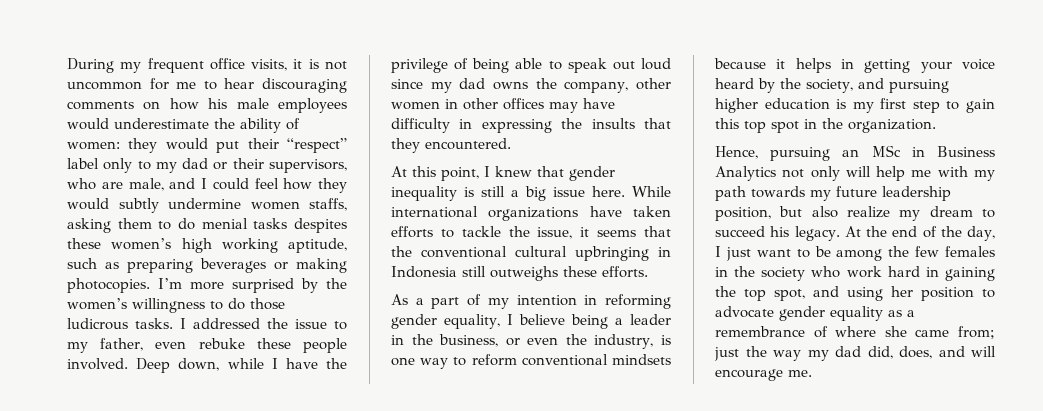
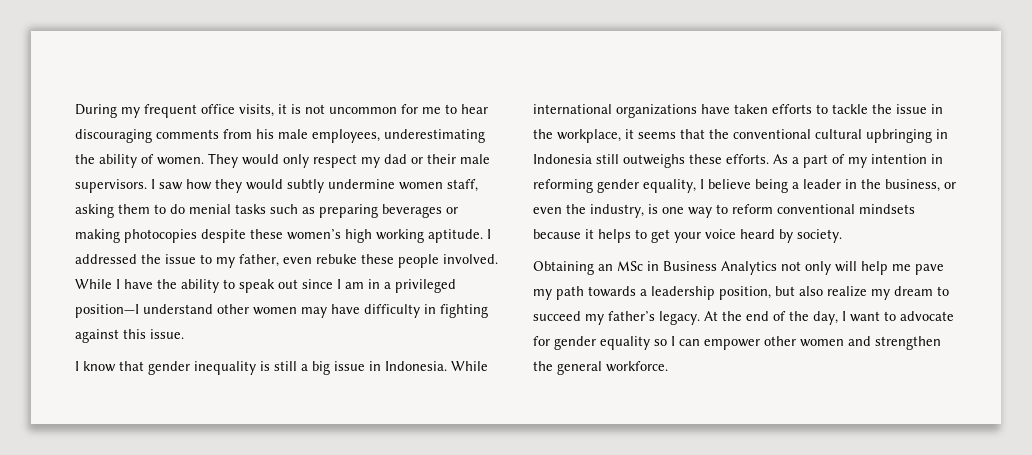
- During my frequent office visits, it is not uncommon for me to hear discouraging comments on how his male employees would underestimate the ability of women: they would put their “respect” label only to my dad or their supervisors, who are male, and I could feel how they would subtly undermine women staffs, asking them to do menial tasks despites these women’s high working aptitude, such as preparing beverages or making photocopies. I’m more surprised by the women’s willingness to do those ludicrous tasks.
+ During my frequent office visits, it is not uncommon for me to hear discouraging comments from his male employees, underestimating the ability of women. They would only respect my dad or their male supervisors. I saw how they would subtly undermine women staff, asking them to do menial tasks such as preparing beverages or making photocopies despite these women’s high working aptitude.
- Deep down, while I have the privilege of being able to speak out loud since my dad owns the company, other women in other offices may have difficulty in expressing the insults that they encountered.
- At this point, I knew that gender inequality is still a big issue here.
+ While I have the ability to speak out since I am in a privileged position—I understand other women may have difficulty in fighting against this issue.
+ I know that gender inequality is still a big issue in Indonesia.
- While international organizations have taken efforts to tackle the issue, it seems that the conventional cultural upbringing in Indonesia still outweighs these efforts.
- As a part of my intention in reforming gender equality, I believe being a leader in the business, or even the industry, is one way to reform conventional mindsets because it helps in getting your voice heard by the society, and pursuing higher education is my first step to gain this top spot in the organization.
- Hence, pursuing an MSc in Business Analytics not only will help me with my path towards my future leadership position, but also realize my dream to succeed his legacy.
+ While international organizations have taken efforts to tackle the issue in the workplace, it seems that the conventional cultural upbringing in Indonesia still outweighs these efforts. As a part of my intention in reforming gender equality, I believe being a leader in the business, or even the industry, is one way to reform conventional mindsets because it helps to get your voice heard by society.
+ Obtaining an MSc in Business Analytics not only will help me pave my path towards a leadership position, but also realize my dream to succeed my father’s legacy.
- At the end of the day, I just want to be among the few females in the society who work hard in gaining the top spot, and using her position to advocate gender equality as a remembrance of where she came from; just the way my dad did, does, and will encourage me.
+ At the end of the day, I want to advocate for gender equality so I can empower other women and strengthen the general workforce.

